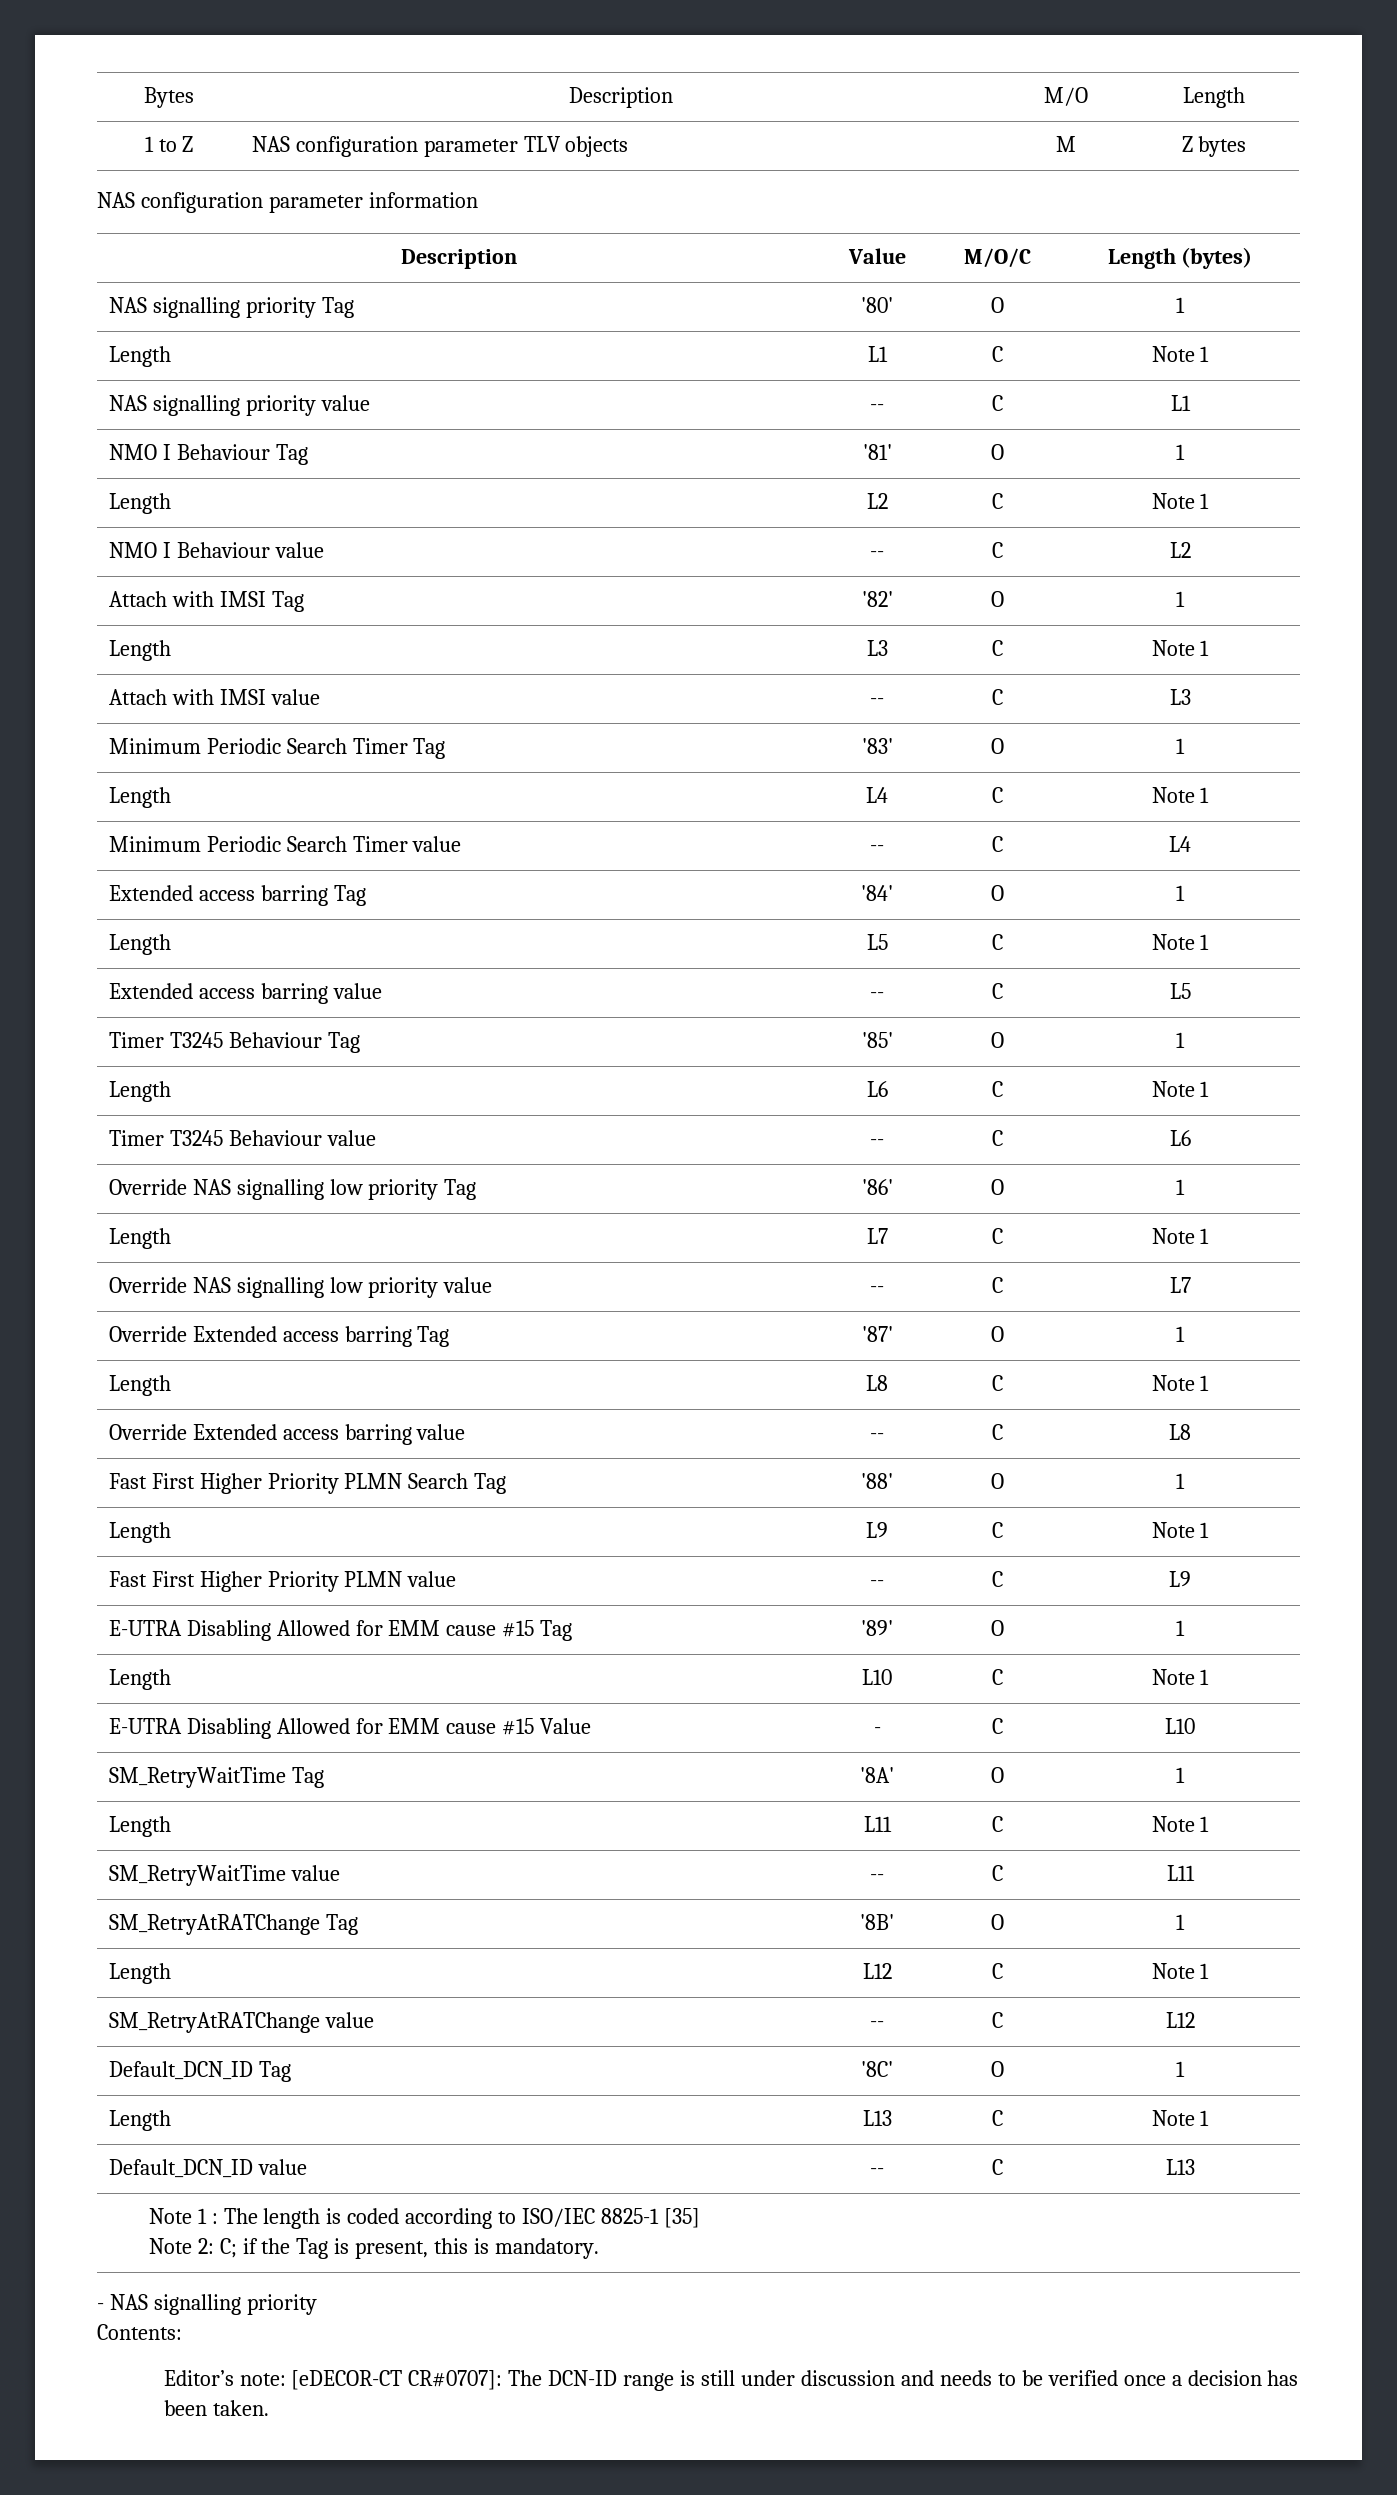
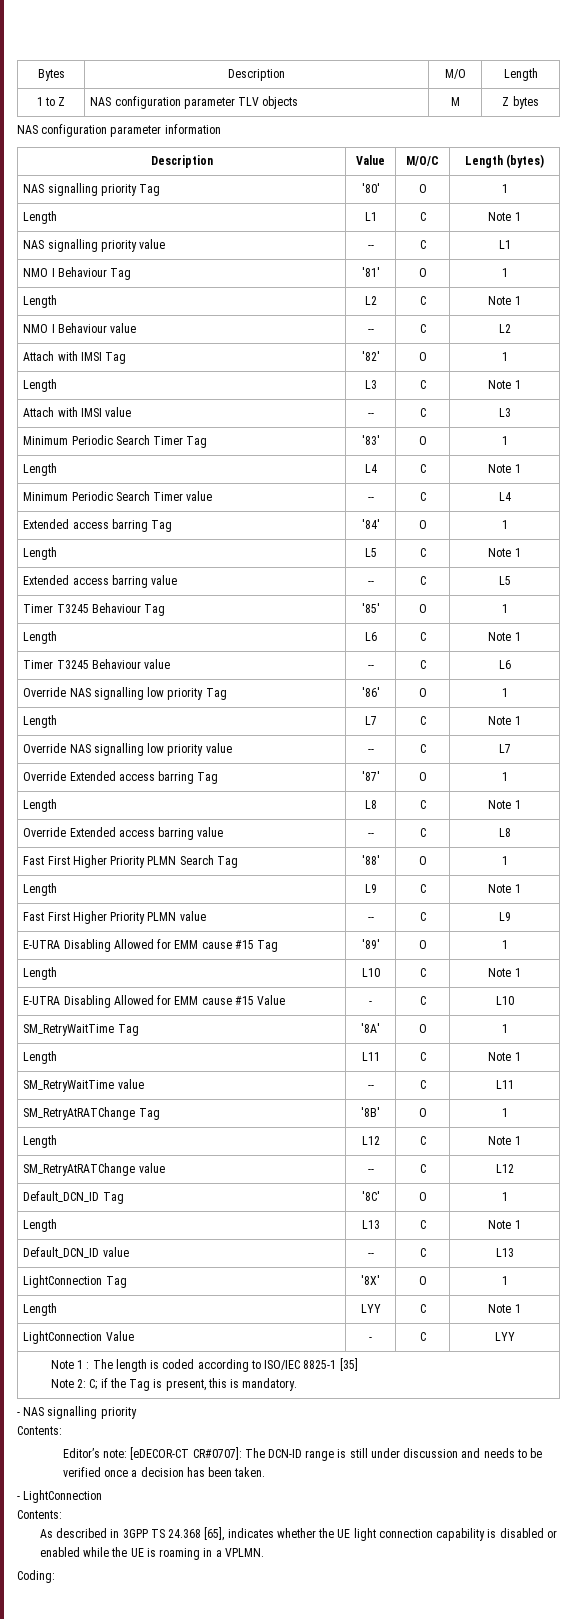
+ LightConnection Tag | '8X' | O | 1
+ Length | LYY | C | Note 1
+ LightConnection Value | - | C | LYY
+ - LightConnection
+ Contents:
+ As described in 3GPP TS 24.368 [65], indicates whether the UE light connection capability is disabled or enabled while the UE is roaming in a VPLMN.
+ Coding:

